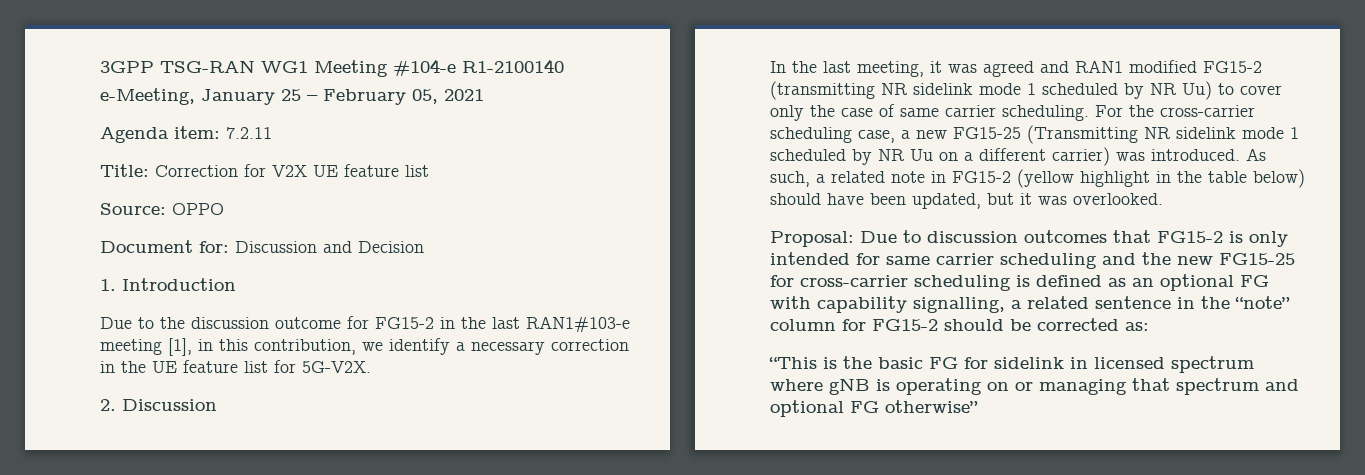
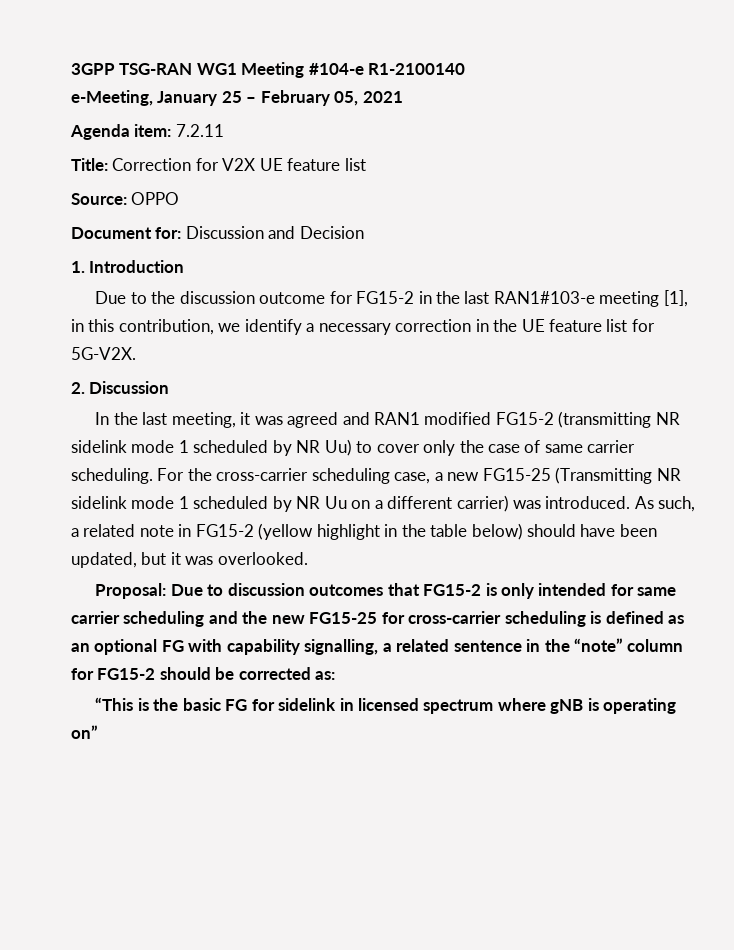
- “This is the basic FG for sidelink in licensed spectrum where gNB is operating on or managing that spectrum and optional FG otherwise”
+ “This is the basic FG for sidelink in licensed spectrum where gNB is operating on”

